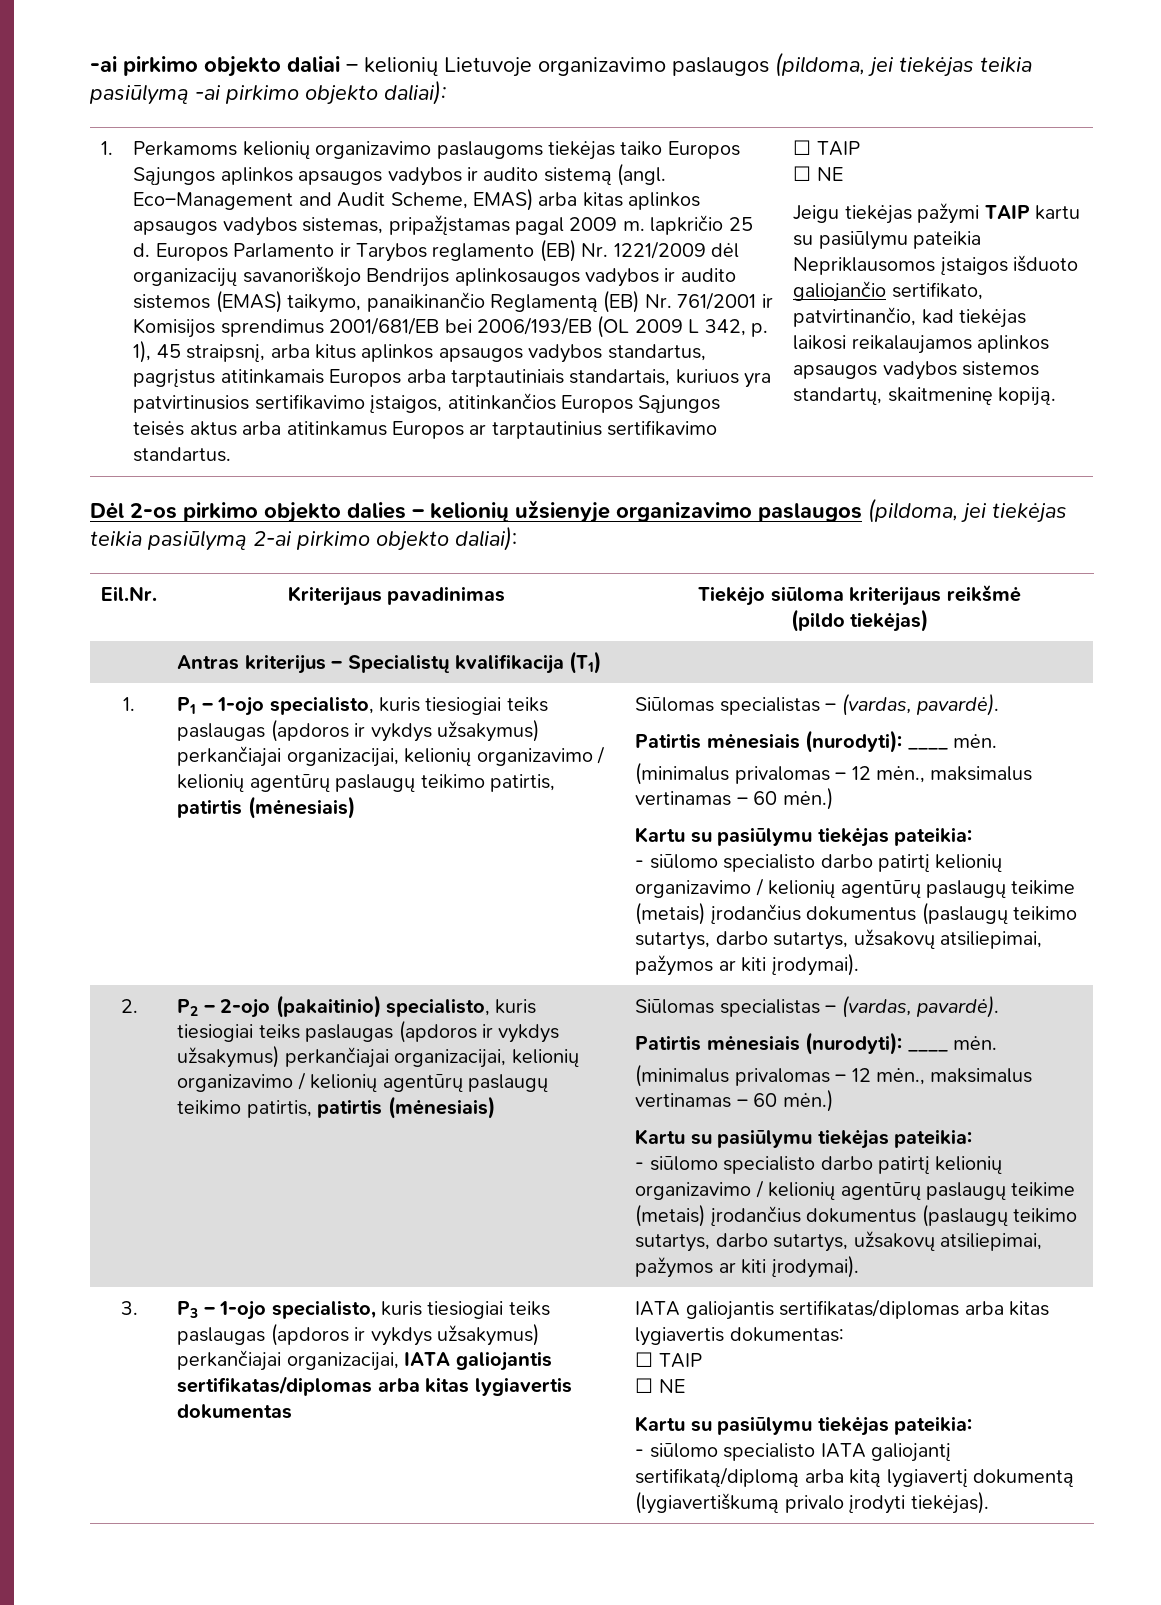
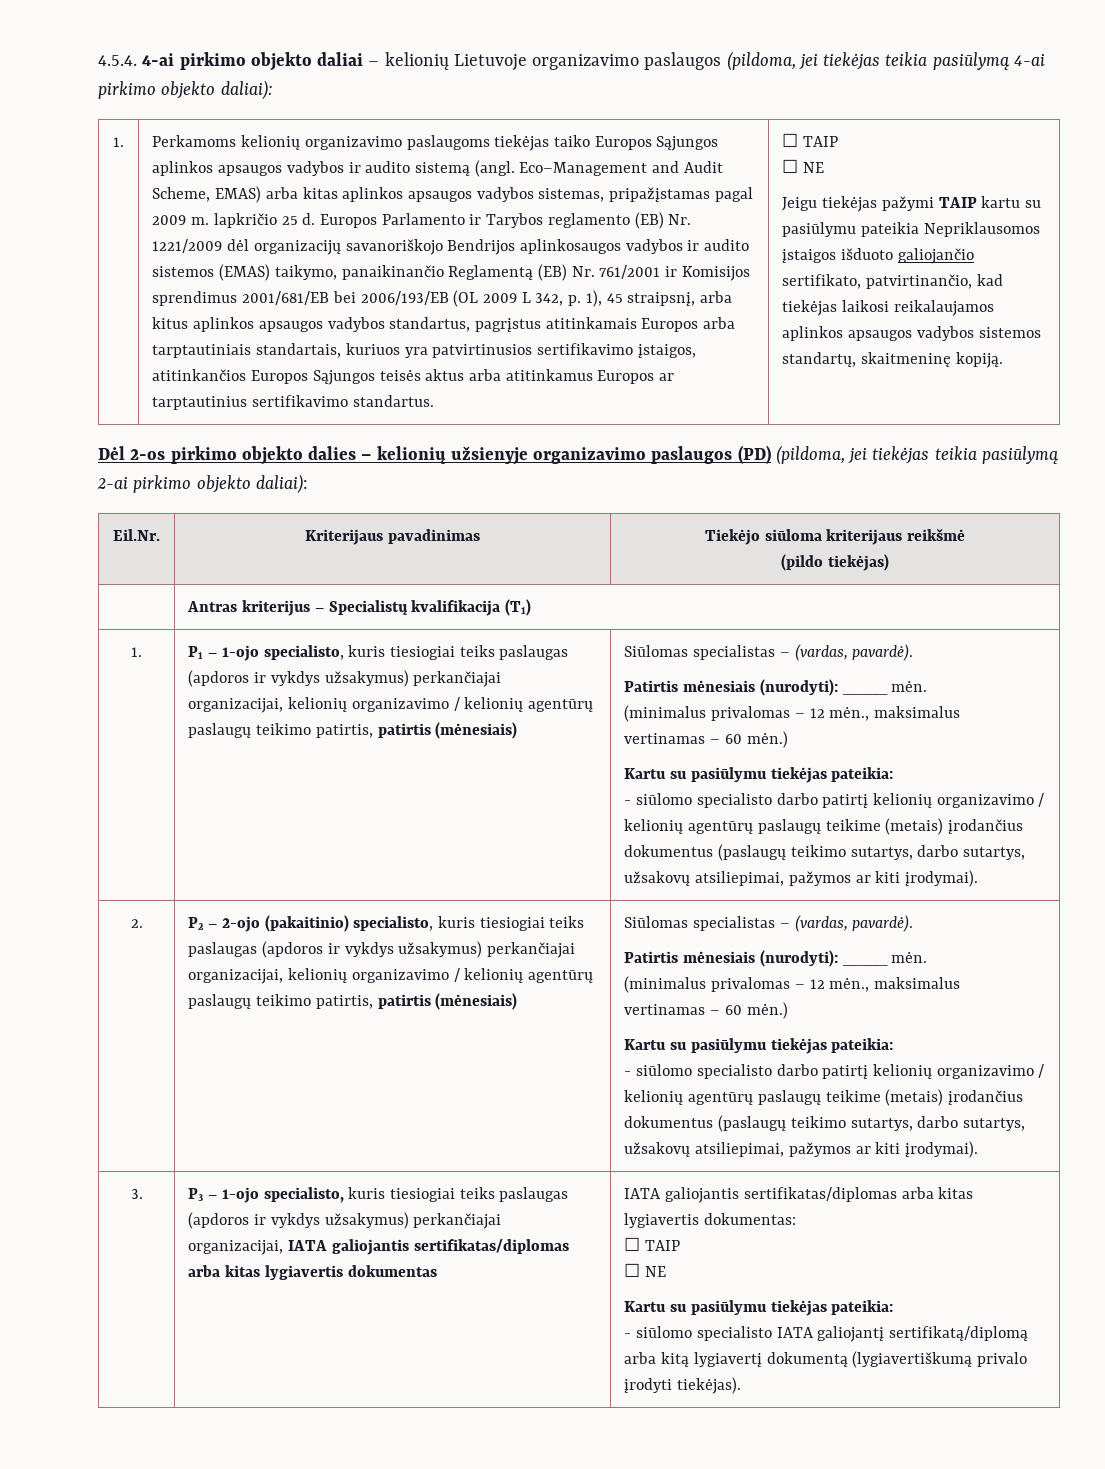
- -ai pirkimo objekto daliai – kelionių Lietuvoje organizavimo paslaugos (pildoma, jei tiekėjas teikia pasiūlymą -ai pirkimo objekto daliai):
+ 4.5.4. 4-ai pirkimo objekto daliai – kelionių Lietuvoje organizavimo paslaugos (pildoma, jei tiekėjas teikia pasiūlymą 4-ai pirkimo objekto daliai):
- Dėl 2-os pirkimo objekto dalies – kelionių užsienyje organizavimo paslaugos (pildoma, jei tiekėjas teikia pasiūlymą 2-ai pirkimo objekto daliai):
+ Dėl 2-os pirkimo objekto dalies – kelionių užsienyje organizavimo paslaugos (PD) (pildoma, jei tiekėjas teikia pasiūlymą 2-ai pirkimo objekto daliai):

